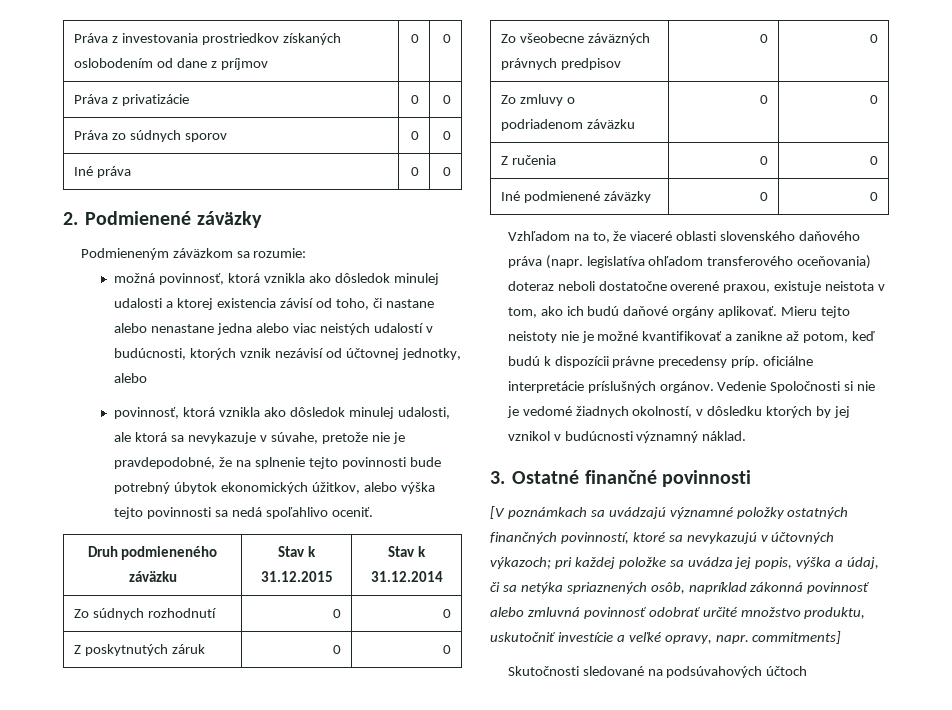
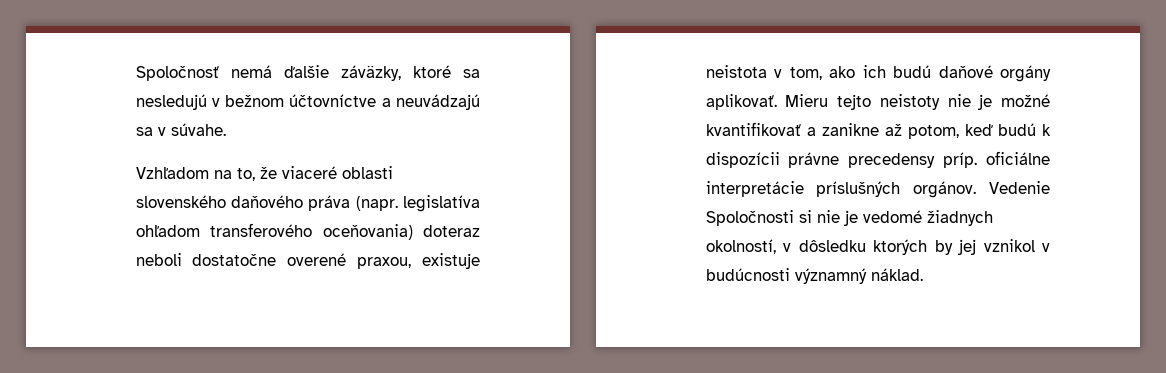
- Práva z investovania prostriedkov získaných oslobodením od dane z príjmov | 0 | 0
- Práva z privatizácie | 0 | 0
- Práva zo súdnych sporov | 0 | 0
- Iné práva | 0 | 0
- 2. Podmienené záväzky
- Podmieneným záväzkom sa rozumie:
- možná povinnosť, ktorá vznikla ako dôsledok minulej udalosti a ktorej existencia závisí od toho, či nastane alebo nenastane jedna alebo viac neistých udalostí v budúcnosti, ktorých vznik nezávisí od účtovnej jednotky, alebo
- povinnosť, ktorá vznikla ako dôsledok minulej udalosti, ale ktorá sa nevykazuje v súvahe, pretože nie je pravdepodobné, že na splnenie tejto povinnosti bude potrebný úbytok ekonomických úžitkov, alebo výška tejto povinnosti sa nedá spoľahlivo oceniť.
- Druh podmieneného záväzku | Stav k 31.12.2015 | Stav k 31.12.2014
- Zo súdnych rozhodnutí | 0 | 0
- Z poskytnutých záruk | 0 | 0
- Zo všeobecne záväzných právnych predpisov | 0 | 0
- Zo zmluvy o podriadenom záväzku | 0 | 0
- Z ručenia | 0 | 0
- Iné podmienené záväzky | 0 | 0
+ Spoločnosť nemá ďalšie záväzky, ktoré sa nesledujú v bežnom účtovníctve a neuvádzajú sa v súvahe.
- 3. Ostatné finančné povinnosti
- [V poznámkach sa uvádzajú významné položky ostatných finančných povinností, ktoré sa nevykazujú v účtovných výkazoch; pri každej položke sa uvádza jej popis, výška a údaj, či sa netýka spriaznených osôb, napríklad zákonná povinnosť alebo zmluvná povinnosť odobrať určité množstvo produktu, uskutočniť investície a veľké opravy, napr. commitments]
- Skutočnosti sledované na podsúvahových účtoch

